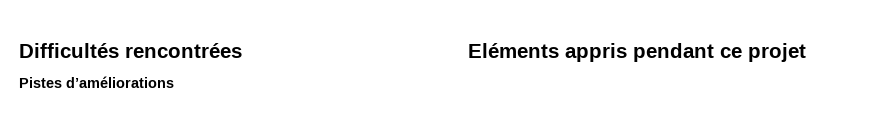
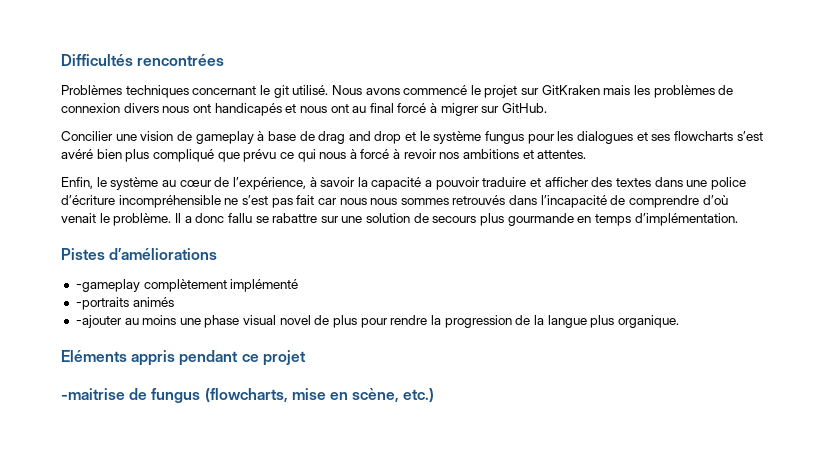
+ Problèmes techniques concernant le git utilisé. Nous avons commencé le projet sur GitKraken mais les problèmes de connexion divers nous ont handicapés et nous ont au final forcé à migrer sur GitHub.
+ Concilier une vision de gameplay à base de drag and drop et le système fungus pour les dialogues et ses flowcharts s’est avéré bien plus compliqué que prévu ce qui nous à forcé à revoir nos ambitions et attentes.
+ Enfin, le système au cœur de l’expérience, à savoir la capacité a pouvoir traduire et afficher des textes dans une police d’écriture incompréhensible ne s’est pas fait car nous nous sommes retrouvés dans l’incapacité de comprendre d’où venait le problème. Il a donc fallu se rabattre sur une solution de secours plus gourmande en temps d’implémentation.
  Pistes d’améliorations
+ -gameplay complètement implémenté
+ -portraits animés
+ -ajouter au moins une phase visual novel de plus pour rendre la progression de la langue plus organique.
+ -maitrise de fungus (flowcharts, mise en scène, etc.)

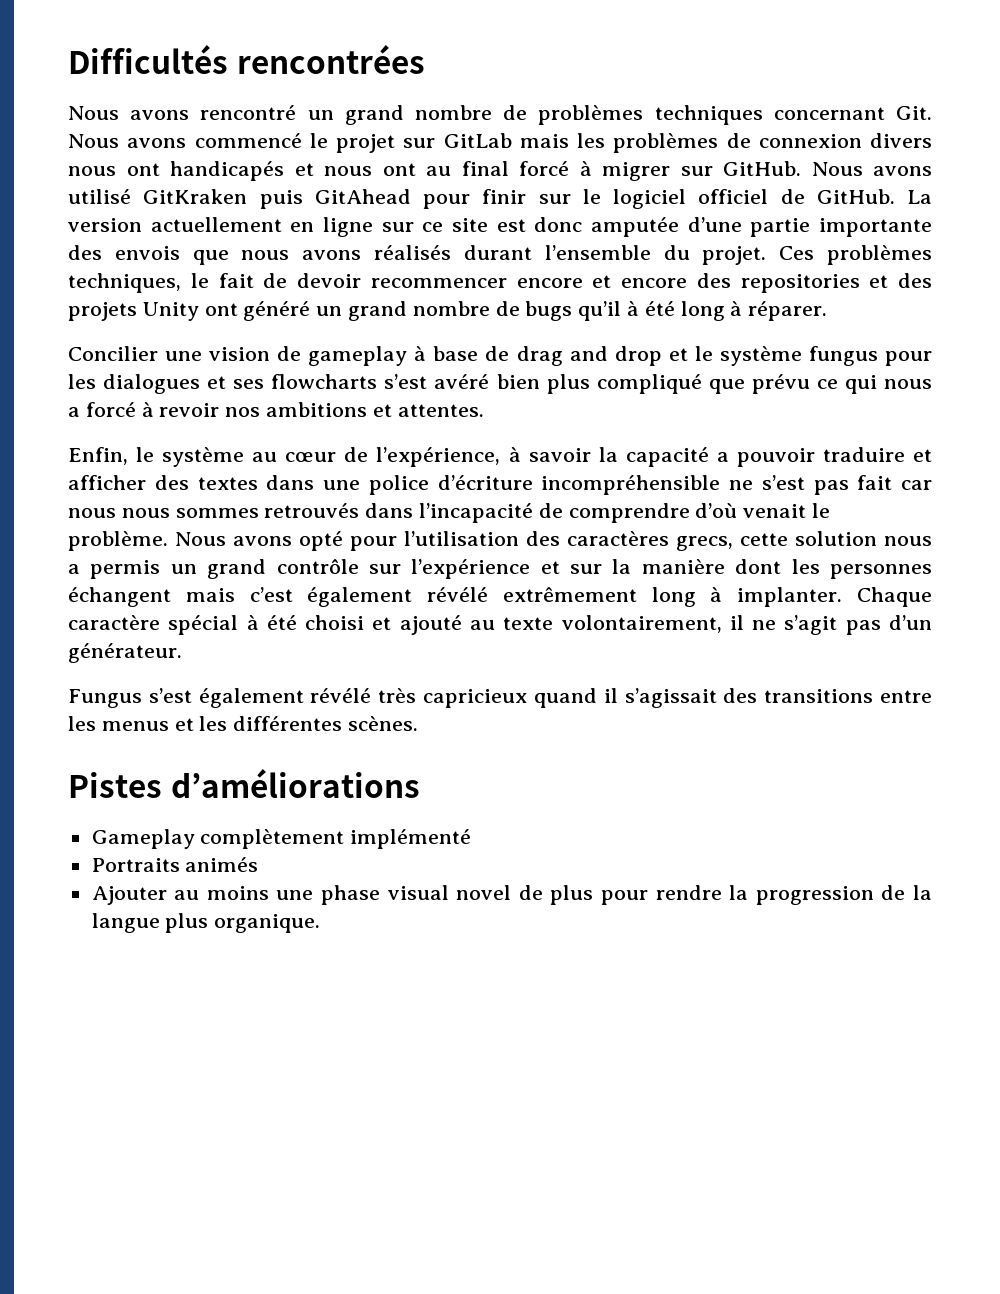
- Problèmes techniques concernant le git utilisé. Nous avons commencé le projet sur GitKraken mais les problèmes de connexion divers nous ont handicapés et nous ont au final forcé à migrer sur GitHub.
+ Nous avons rencontré un grand nombre de problèmes techniques concernant Git. Nous avons commencé le projet sur GitLab mais les problèmes de connexion divers nous ont handicapés et nous ont au final forcé à migrer sur GitHub. Nous avons utilisé GitKraken puis GitAhead pour finir sur le logiciel officiel de GitHub. La version actuellement en ligne sur ce site est donc amputée d’une partie importante des envois que nous avons réalisés durant l’ensemble du projet. Ces problèmes techniques, le fait de devoir recommencer encore et encore des repositories et des projets Unity ont généré un grand nombre de bugs qu’il à été long à réparer.
- Concilier une vision de gameplay à base de drag and drop et le système fungus pour les dialogues et ses flowcharts s’est avéré bien plus compliqué que prévu ce qui nous à forcé à revoir nos ambitions et attentes.
+ Concilier une vision de gameplay à base de drag and drop et le système fungus pour les dialogues et ses flowcharts s’est avéré bien plus compliqué que prévu ce qui nous a forcé à revoir nos ambitions et attentes.
- Il a donc fallu se rabattre sur une solution de secours plus gourmande en temps d’implémentation.
+ Nous avons opté pour l’utilisation des caractères grecs, cette solution nous a permis un grand contrôle sur l’expérience et sur la manière dont les personnes échangent mais c’est également révélé extrêmement long à implanter. Chaque caractère spécial à été choisi et ajouté au texte volontairement, il ne s’agit pas d’un générateur.
+ Fungus s’est également révélé très capricieux quand il s’agissait des transitions entre les menus et les différentes scènes.
- -gameplay complètement implémenté
+ Gameplay complètement implémenté
- -portraits animés
+ Portraits animés
- -ajouter au moins une phase visual novel de plus pour rendre la progression de la langue plus organique.
+ Ajouter au moins une phase visual novel de plus pour rendre la progression de la langue plus organique.
- Eléments appris pendant ce projet
- -maitrise de fungus (flowcharts, mise en scène, etc.)

